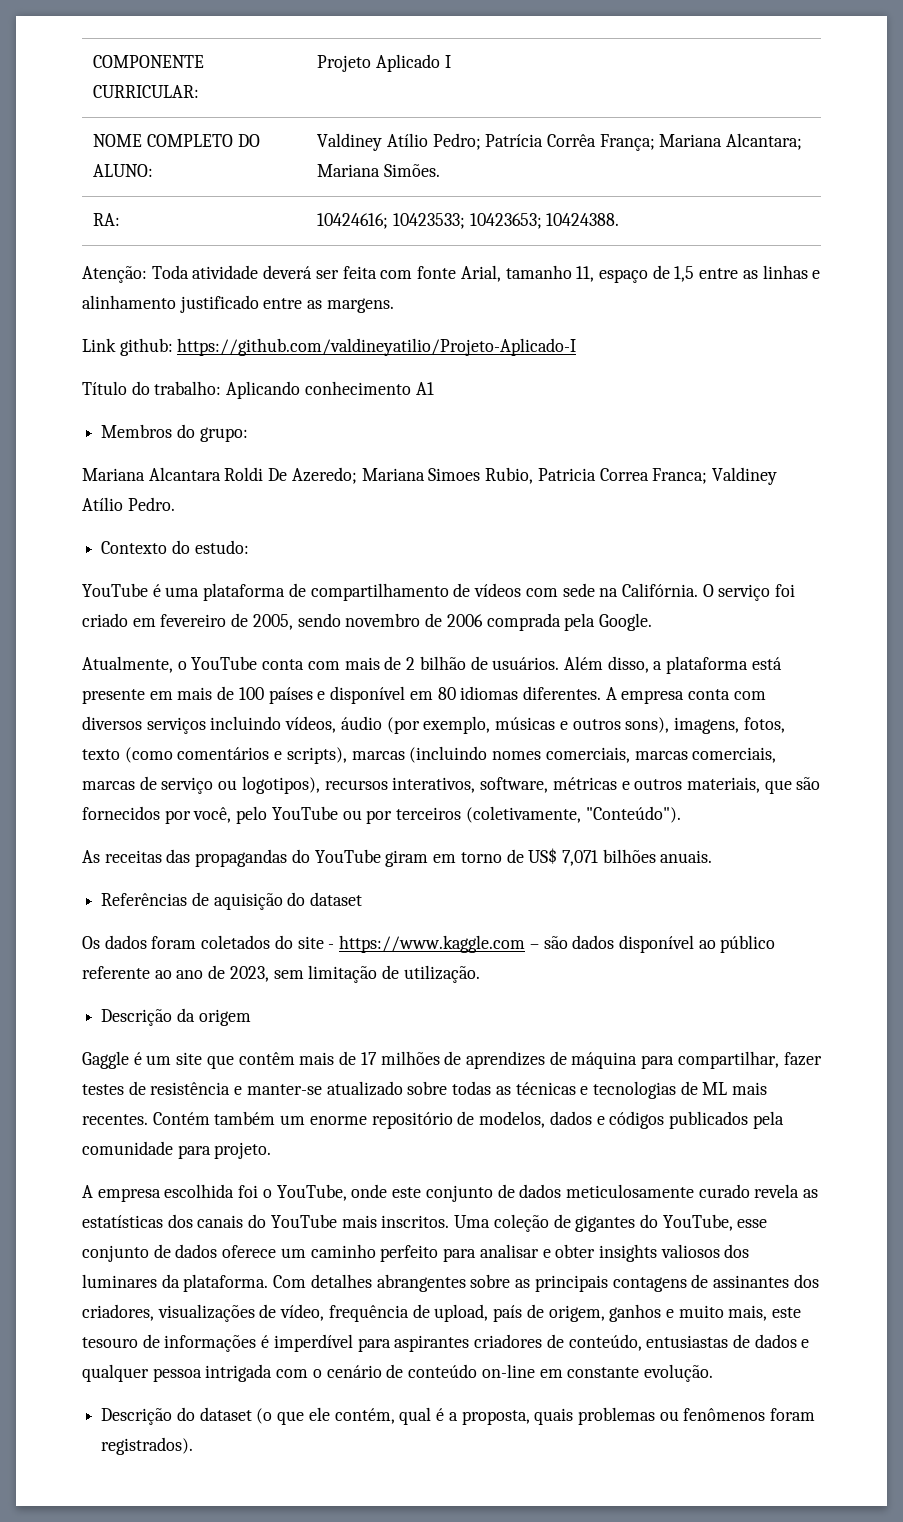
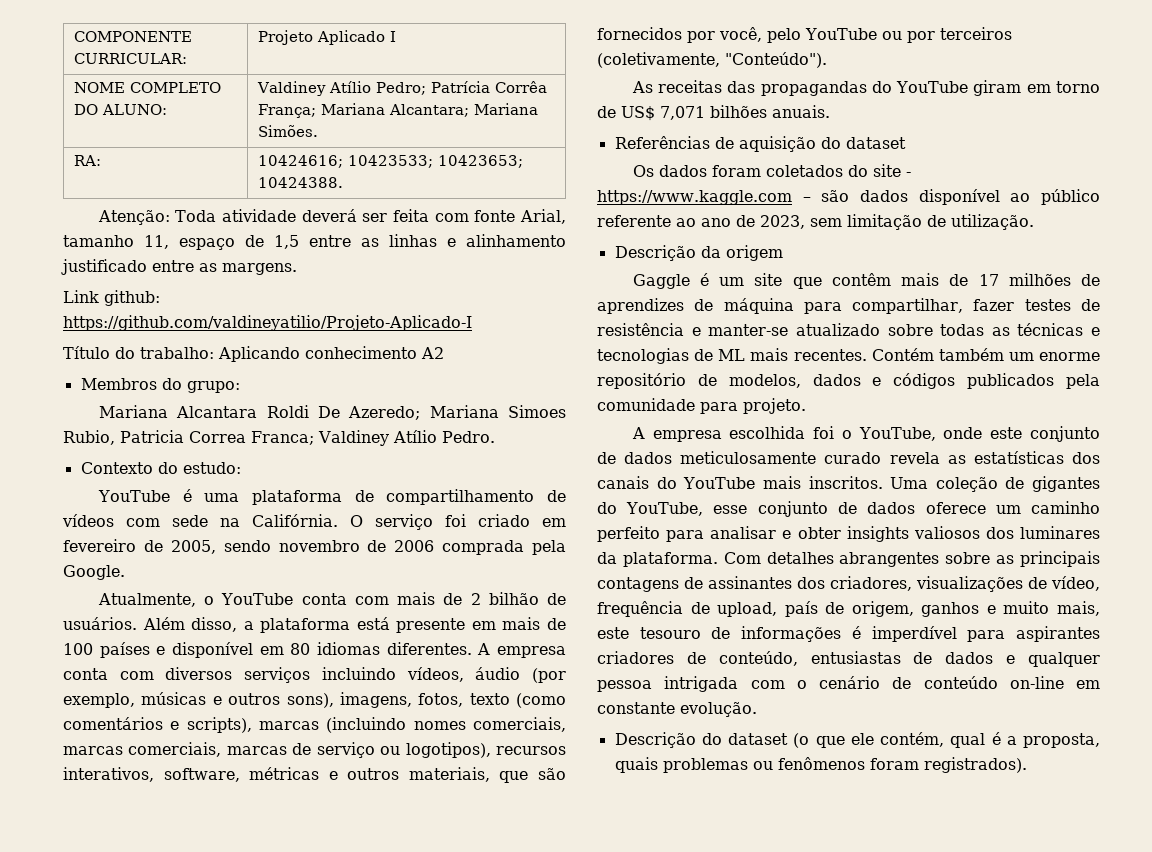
- Título do trabalho: Aplicando conhecimento A1
+ Título do trabalho: Aplicando conhecimento A2

